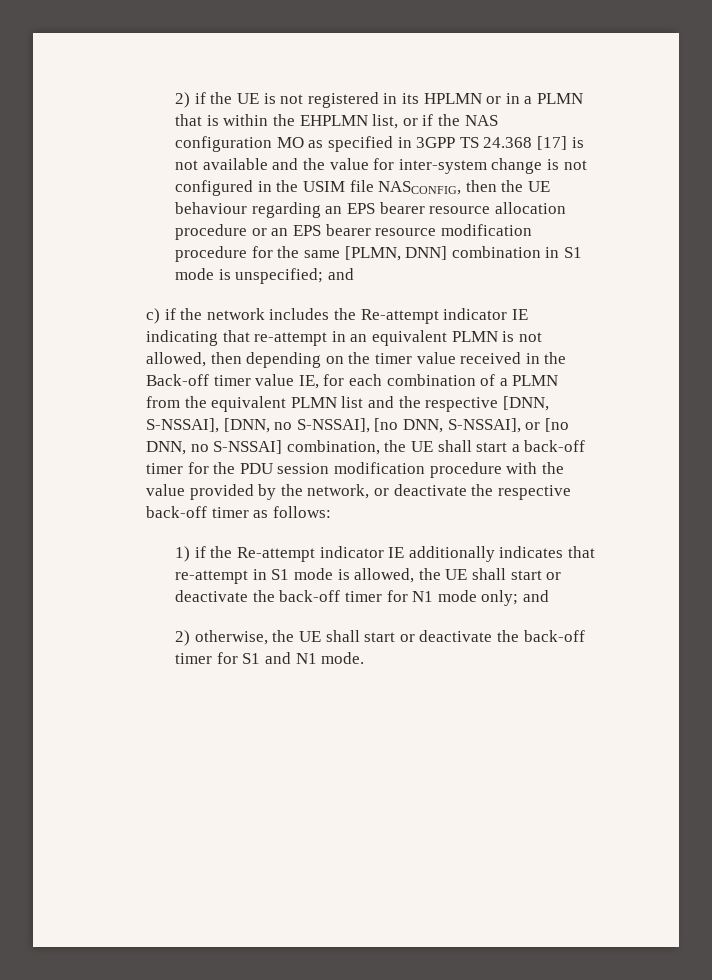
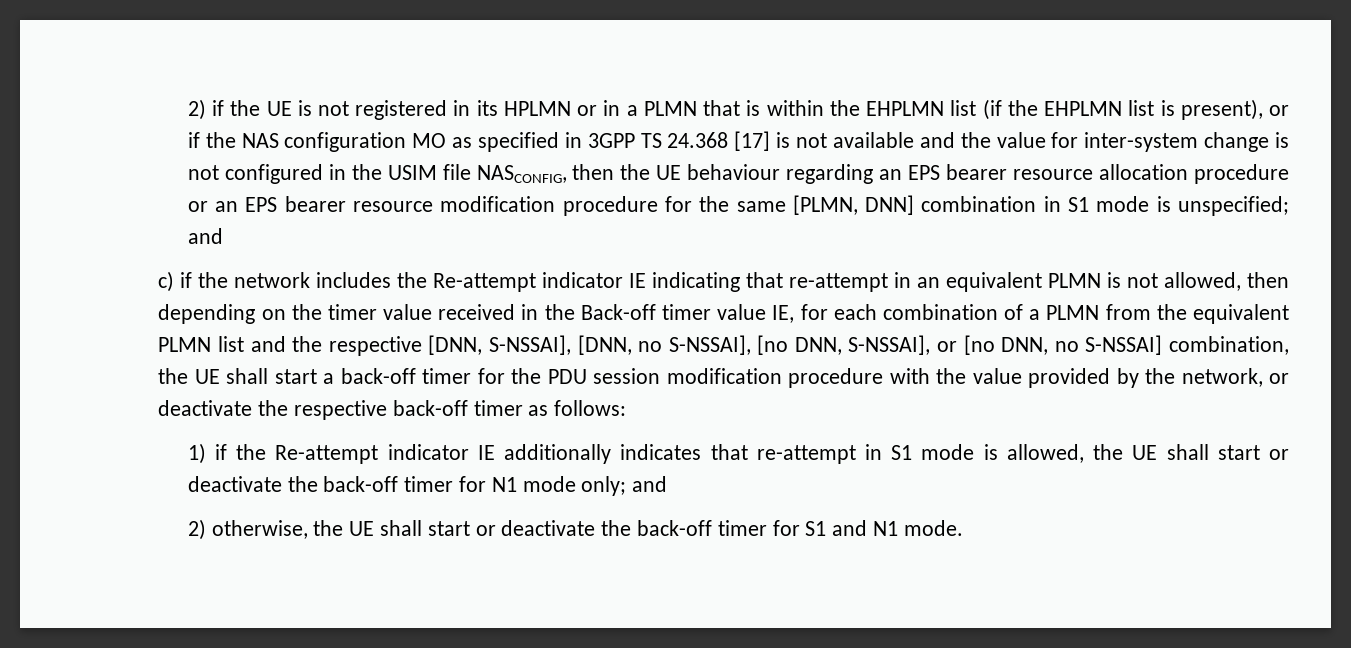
- 2) if the UE is not registered in its HPLMN or in a PLMN that is within the EHPLMN list, or if the NAS configuration MO as specified in 3GPP TS 24.368 [17] is not available and the value for inter-system change is not configured in the USIM file NASCONFIG, then the UE behaviour regarding an EPS bearer resource allocation procedure or an EPS bearer resource modification procedure for the same [PLMN, DNN] combination in S1 mode is unspecified;
+ 2) if the UE is not registered in its HPLMN or in a PLMN that is within the EHPLMN list (if the EHPLMN list is present), or if the NAS configuration MO as specified in 3GPP TS 24.368 [17] is not available and the value for inter-system change is not configured in the USIM file NASCONFIG, then the UE behaviour regarding an EPS bearer resource allocation procedure or an EPS bearer resource modification procedure for the same [PLMN, DNN] combination in S1 mode is unspecified;

